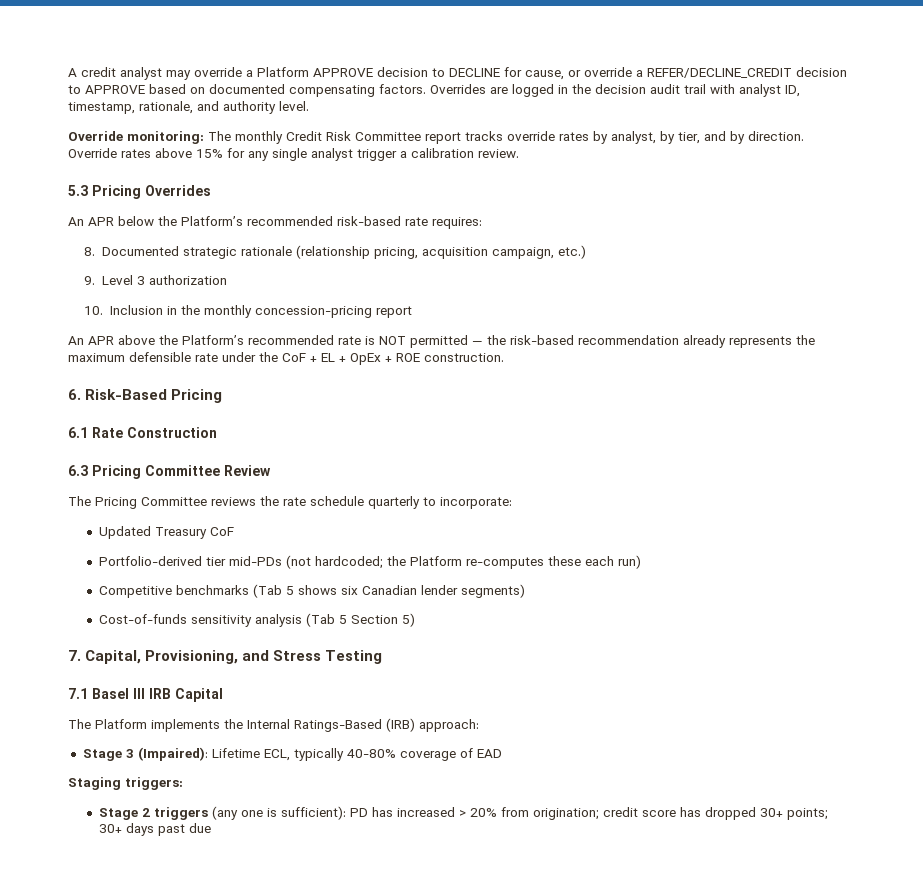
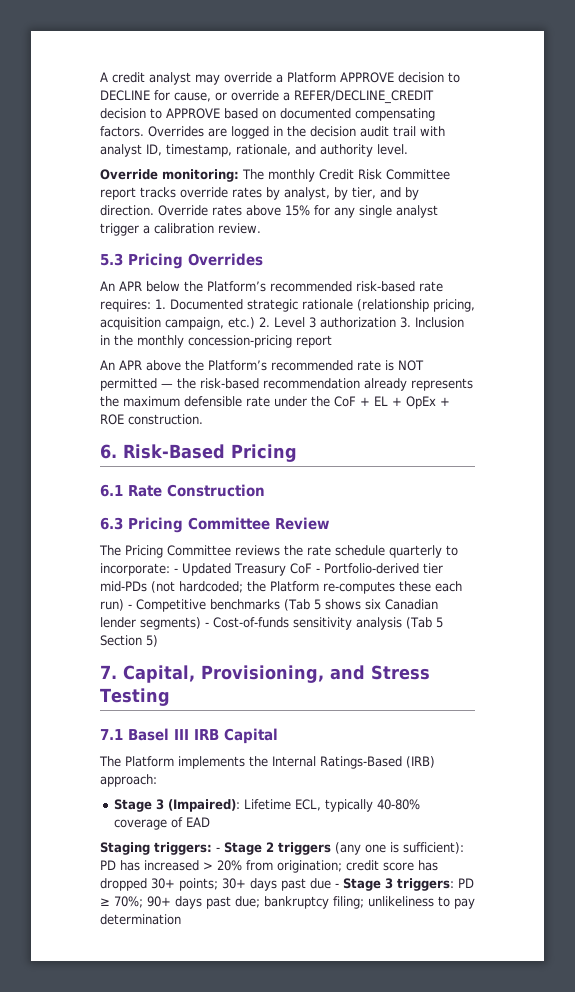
- An APR below the Platform’s recommended risk-based rate requires:
- 8. Documented strategic rationale (relationship pricing, acquisition campaign, etc.)
- 9. Level 3 authorization
- 10. Inclusion in the monthly concession-pricing report
+ An APR below the Platform’s recommended risk-based rate requires: 1. Documented strategic rationale (relationship pricing, acquisition campaign, etc.) 2. Level 3 authorization 3. Inclusion in the monthly concession-pricing report
- The Pricing Committee reviews the rate schedule quarterly to incorporate:
- Updated Treasury CoF
- Portfolio-derived tier mid-PDs (not hardcoded; the Platform re-computes these each run)
- Competitive benchmarks (Tab 5 shows six Canadian lender segments)
- Cost-of-funds sensitivity analysis (Tab 5 Section 5)
+ The Pricing Committee reviews the rate schedule quarterly to incorporate: - Updated Treasury CoF - Portfolio-derived tier mid-PDs (not hardcoded; the Platform re-computes these each run) - Competitive benchmarks (Tab 5 shows six Canadian lender segments) - Cost-of-funds sensitivity analysis (Tab 5 Section 5)
- Staging triggers:
- Stage 2 triggers (any one is sufficient): PD has increased > 20% from origination; credit score has dropped 30+ points; 30+ days past due
+ Staging triggers: - Stage 2 triggers (any one is sufficient): PD has increased > 20% from origination; credit score has dropped 30+ points; 30+ days past due - Stage 3 triggers: PD ≥ 70%; 90+ days past due; bankruptcy filing; unlikeliness to pay determination

